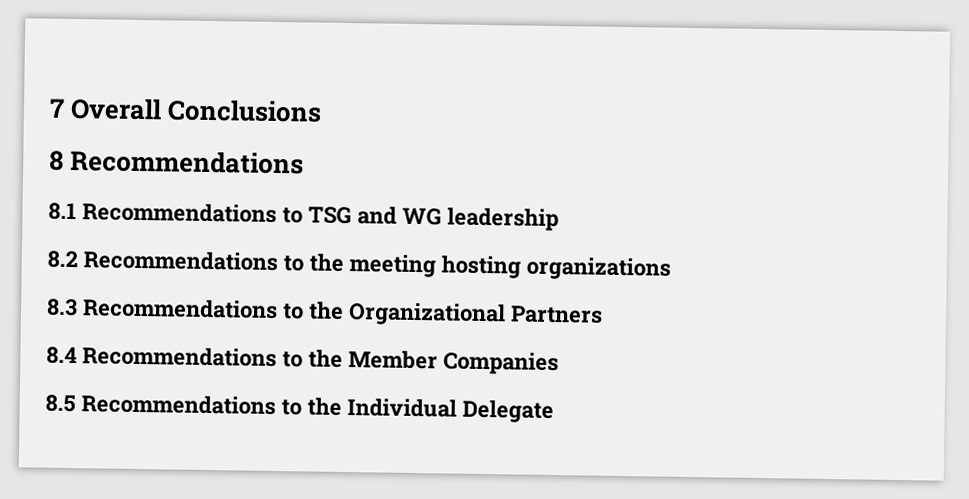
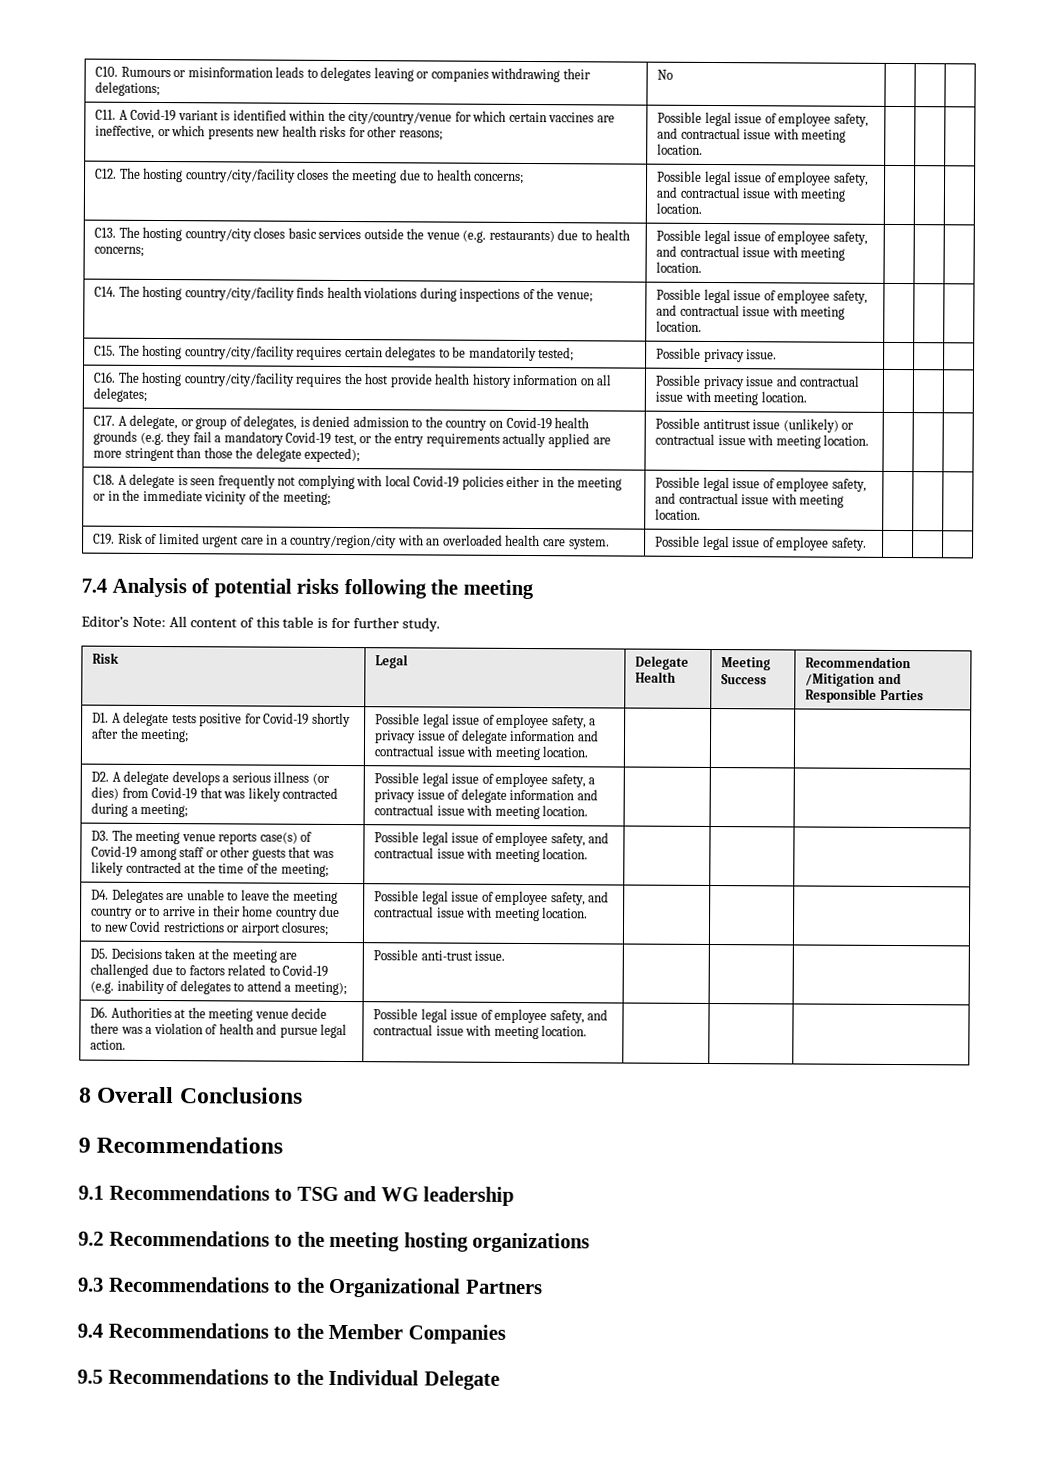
- 7 Overall Conclusions
+ C10. Rumours or misinformation leads to delegates leaving or companies withdrawing their delegations; | No | | |
+ C11. A Covid-19 variant is identified within the city/country/venue for which certain vaccines are ineffective, or which presents new health risks for other reasons; | Possible legal issue of employee safety, and contractual issue with meeting location. | | |
+ C12. The hosting country/city/facility closes the meeting due to health concerns; | Possible legal issue of employee safety, and contractual issue with meeting location. | | |
+ C13. The hosting country/city closes basic services outside the venue (e.g. restaurants) due to health concerns; | Possible legal issue of employee safety, and contractual issue with meeting location. | | |
+ C14. The hosting country/city/facility finds health violations during inspections of the venue; | Possible legal issue of employee safety, and contractual issue with meeting location. | | |
+ C15. The hosting country/city/facility requires certain delegates to be mandatorily tested; | Possible privacy issue. | | |
+ C16. The hosting country/city/facility requires the host provide health history information on all delegates; | Possible privacy issue and contractual issue with meeting location. | | |
+ C17. A delegate, or group of delegates, is denied admission to the country on Covid-19 health grounds (e.g. they fail a mandatory Covid-19 test, or the entry requirements actually applied are more stringent than those the delegate expected); | Possible antitrust issue (unlikely) or contractual issue with meeting location. | | |
+ C18. A delegate is seen frequently not complying with local Covid-19 policies either in the meeting or in the immediate vicinity of the meeting; | Possible legal issue of employee safety, and contractual issue with meeting location. | | |
+ C19. Risk of limited urgent care in a country/region/city with an overloaded health care system. | Possible legal issue of employee safety. | | |
+ 7.4 Analysis of potential risks following the meeting
+ Editor’s Note: All content of this table is for further study.
+ Risk | Legal | Delegate Health | Meeting Success | Recommendation /Mitigation and Responsible Parties
+ D1. A delegate tests positive for Covid-19 shortly after the meeting; | Possible legal issue of employee safety, a privacy issue of delegate information and contractual issue with meeting location. | | |
+ D2. A delegate develops a serious illness (or dies) from Covid-19 that was likely contracted during a meeting; | Possible legal issue of employee safety, a privacy issue of delegate information and contractual issue with meeting location. | | |
+ D3. The meeting venue reports case(s) of Covid-19 among staff or other guests that was likely contracted at the time of the meeting; | Possible legal issue of employee safety, and contractual issue with meeting location. | | |
+ D4. Delegates are unable to leave the meeting country or to arrive in their home country due to new Covid restrictions or airport closures; | Possible legal issue of employee safety, and contractual issue with meeting location. | | |
+ D5. Decisions taken at the meeting are challenged due to factors related to Covid-19 (e.g. inability of delegates to attend a meeting); | Possible anti-trust issue. | | |
+ D6. Authorities at the meeting venue decide there was a violation of health and pursue legal action. | Possible legal issue of employee safety, and contractual issue with meeting location. | | |
+ 8 Overall Conclusions
- 8 Recommendations
+ 9 Recommendations
- 8.1 Recommendations to TSG and WG leadership
+ 9.1 Recommendations to TSG and WG leadership
- 8.2 Recommendations to the meeting hosting organizations
+ 9.2 Recommendations to the meeting hosting organizations
- 8.3 Recommendations to the Organizational Partners
+ 9.3 Recommendations to the Organizational Partners
- 8.4 Recommendations to the Member Companies
+ 9.4 Recommendations to the Member Companies
- 8.5 Recommendations to the Individual Delegate
+ 9.5 Recommendations to the Individual Delegate

